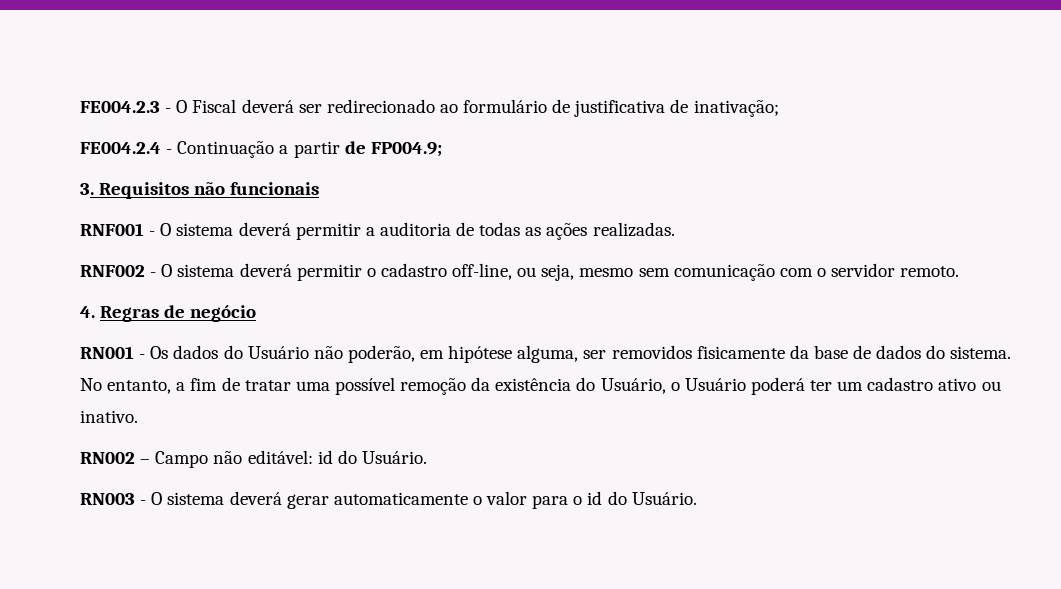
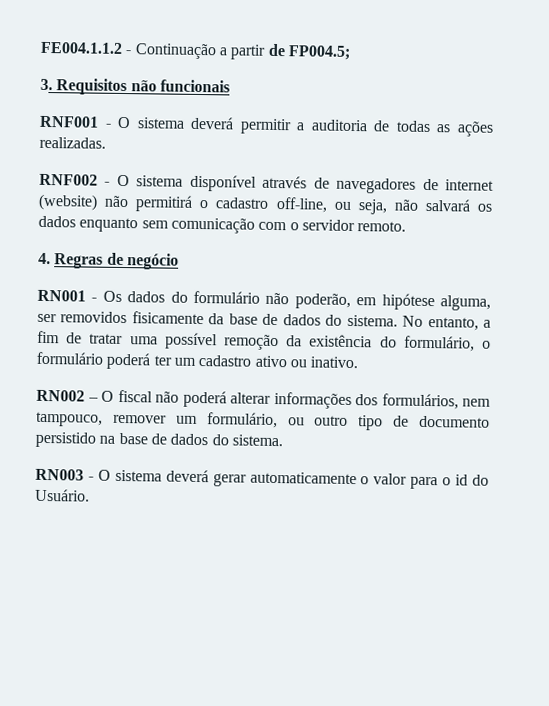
- FE004.2.3 - O Fiscal deverá ser redirecionado ao formulário de justificativa de inativação;
- FE004.2.4 - Continuação a partir de FP004.9;
+ FE004.1.1.2 - Continuação a partir de FP004.5;
- RNF002 - O sistema deverá permitir o cadastro off-line, ou seja, mesmo sem comunicação com o servidor remoto.
+ RNF002 - O sistema disponível através de navegadores de internet (website) não permitirá o cadastro off-line, ou seja, não salvará os dados enquanto sem comunicação com o servidor remoto.
- RN001 - Os dados do Usuário não poderão, em hipótese alguma, ser removidos fisicamente da base de dados do sistema.
+ RN001 - Os dados do formulário não poderão, em hipótese alguma, ser removidos fisicamente da base de dados do sistema.
- No entanto, a fim de tratar uma possível remoção da existência do Usuário, o Usuário poderá ter um cadastro ativo ou inativo.
+ No entanto, a fim de tratar uma possível remoção da existência do formulário, o formulário poderá ter um cadastro ativo ou inativo.
- RN002 – Campo não editável: id do Usuário.
+ RN002 – O fiscal não poderá alterar informações dos formulários, nem tampouco, remover um formulário, ou outro tipo de documento persistido na base de dados do sistema.

